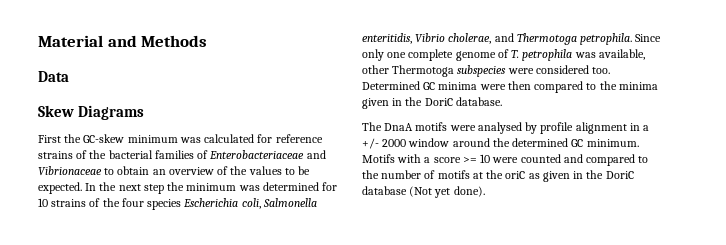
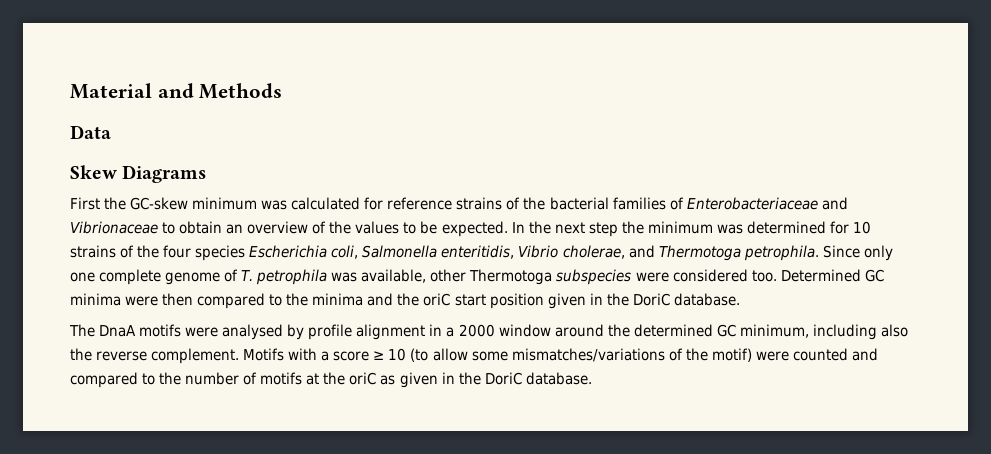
- Determined GC minima were then compared to the minima given in the DoriC database.
+ Determined GC minima were then compared to the minima and the oriC start position given in the DoriC database.
- The DnaA motifs were analysed by profile alignment in a +/- 2000 window around the determined GC minimum. Motifs with a score >= 10 were counted and compared to the number of motifs at the oriC as given in the DoriC database (Not yet done).
+ The DnaA motifs were analysed by profile alignment in a 2000 window around the determined GC minimum, including also the reverse complement. Motifs with a score ≥ 10 (to allow some mismatches/variations of the motif) were counted and compared to the number of motifs at the oriC as given in the DoriC database.

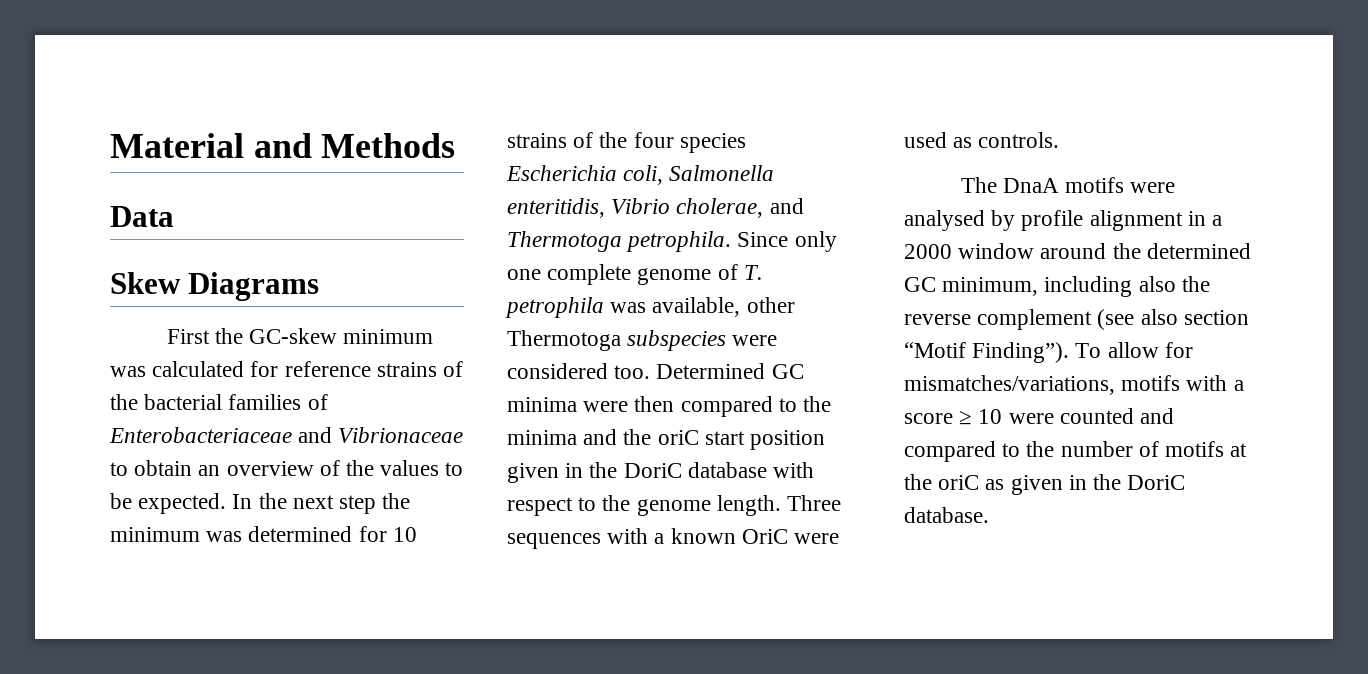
- Determined GC minima were then compared to the minima and the oriC start position given in the DoriC database.
+ Determined GC minima were then compared to the minima and the oriC start position given in the DoriC database with respect to the genome length. Three sequences with a known OriC were used as controls.
- The DnaA motifs were analysed by profile alignment in a 2000 window around the determined GC minimum, including also the reverse complement. Motifs with a score ≥ 10 (to allow some mismatches/variations of the motif) were counted and compared to the number of motifs at the oriC as given in the DoriC database.
+ The DnaA motifs were analysed by profile alignment in a 2000 window around the determined GC minimum, including also the reverse complement (see also section “Motif Finding”). To allow for mismatches/variations, motifs with a score ≥ 10 were counted and compared to the number of motifs at the oriC as given in the DoriC database.

